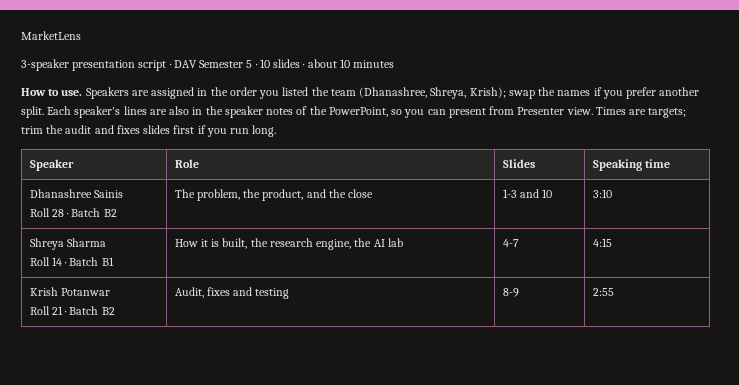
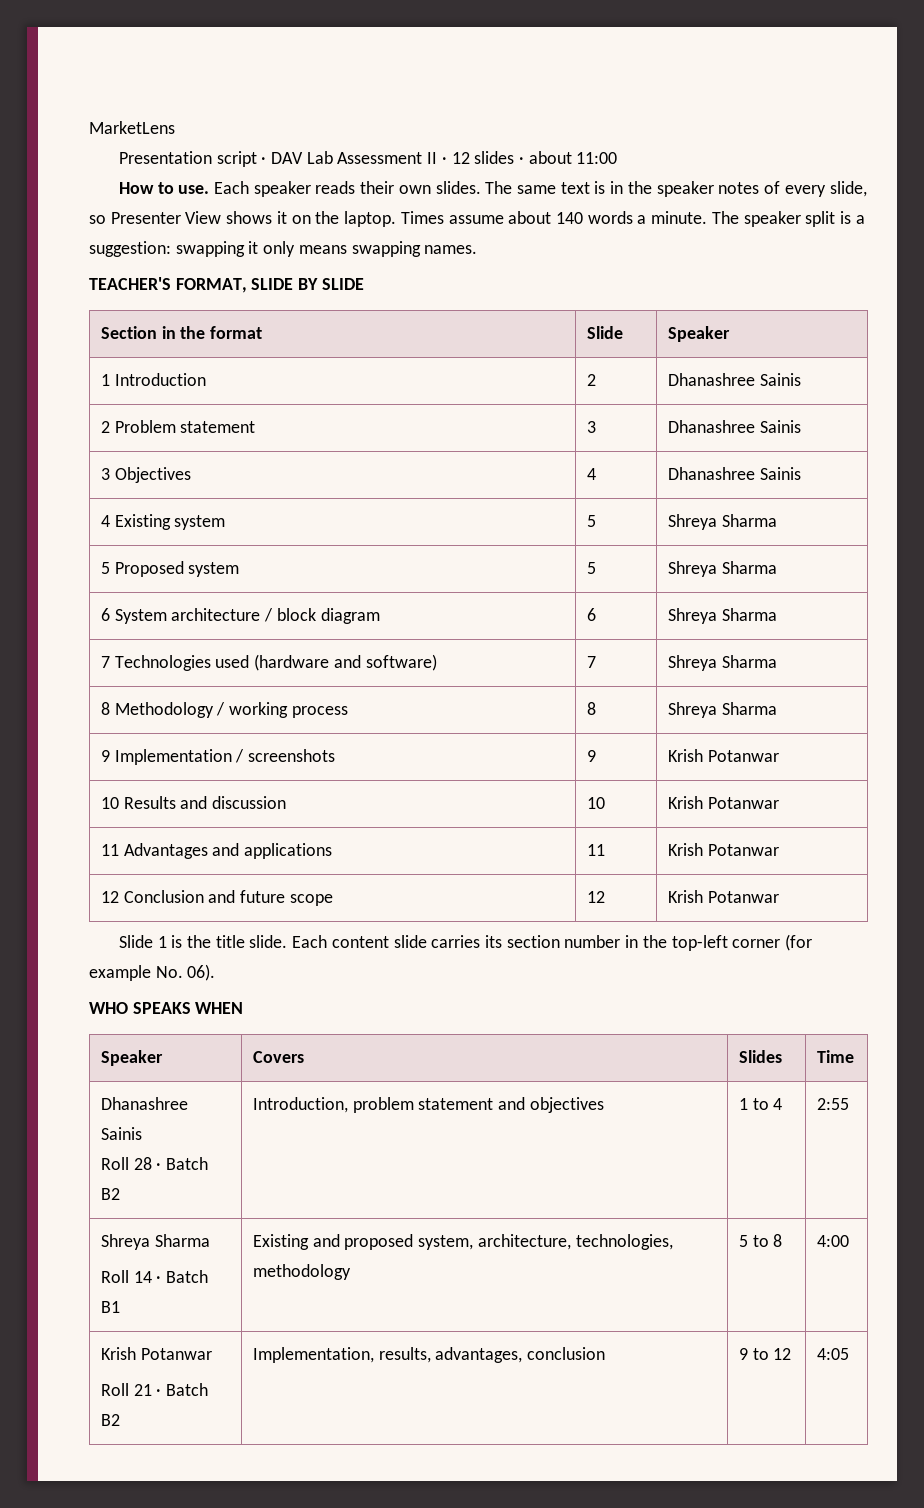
- 3-speaker presentation script · DAV Semester 5 · 10 slides · about 10 minutes
+ Presentation script · DAV Lab Assessment II · 12 slides · about 11:00
- Speakers are assigned in the order you listed the team (Dhanashree, Shreya, Krish); swap the names if you prefer another split. Each speaker's lines are also in the speaker notes of the PowerPoint, so you can present from Presenter view. Times are targets; trim the audit and fixes slides first if you run long.
+ Each speaker reads their own slides. The same text is in the speaker notes of every slide, so Presenter View shows it on the laptop. Times assume about 140 words a minute. The speaker split is a suggestion: swapping it only means swapping names.
+ TEACHER'S FORMAT, SLIDE BY SLIDE
+ Section in the format | Slide | Speaker
+ 1 Introduction | 2 | Dhanashree Sainis
+ 2 Problem statement | 3 | Dhanashree Sainis
+ 3 Objectives | 4 | Dhanashree Sainis
+ 4 Existing system | 5 | Shreya Sharma
+ 5 Proposed system | 5 | Shreya Sharma
+ 6 System architecture / block diagram | 6 | Shreya Sharma
+ 7 Technologies used (hardware and software) | 7 | Shreya Sharma
+ 8 Methodology / working process | 8 | Shreya Sharma
+ 9 Implementation / screenshots | 9 | Krish Potanwar
+ 10 Results and discussion | 10 | Krish Potanwar
+ 11 Advantages and applications | 11 | Krish Potanwar
+ 12 Conclusion and future scope | 12 | Krish Potanwar
+ Slide 1 is the title slide. Each content slide carries its section number in the top-left corner (for example No. 06).
+ WHO SPEAKS WHEN
- Speaker | Role | Slides | Speaking time
+ Speaker | Covers | Slides | Time
  Dhanashree Sainis
- Roll 28 · Batch B2 | The problem, the product, and the close | 1-3 and 10 | 3:10
+ Roll 28 · Batch B2 | Introduction, problem statement and objectives | 1 to 4 | 2:55
  Shreya Sharma
- Roll 14 · Batch B1 | How it is built, the research engine, the AI lab | 4-7 | 4:15
+ Roll 14 · Batch B1 | Existing and proposed system, architecture, technologies, methodology | 5 to 8 | 4:00
  Krish Potanwar
- Roll 21 · Batch B2 | Audit, fixes and testing | 8-9 | 2:55
+ Roll 21 · Batch B2 | Implementation, results, advantages, conclusion | 9 to 12 | 4:05

